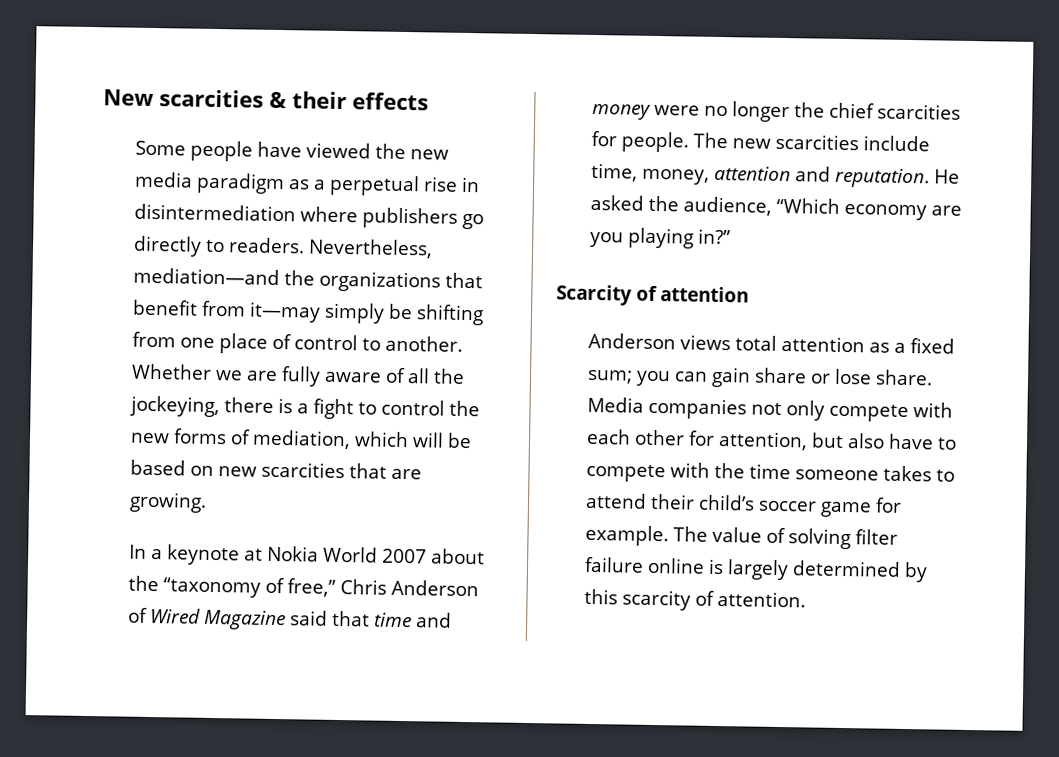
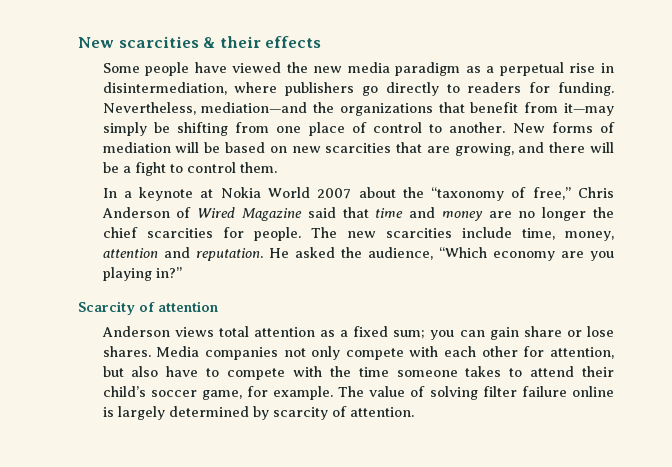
- Some people have viewed the new media paradigm as a perpetual rise in disintermediation where publishers go directly to readers.
+ Some people have viewed the new media paradigm as a perpetual rise in disintermediation, where publishers go directly to readers for funding.
- Whether we are fully aware of all the jockeying, there is a fight to control the new forms of mediation, which will be based on new scarcities that are growing.
+ New forms of mediation will be based on new scarcities that are growing, and there will be a fight to control them.
- In a keynote at Nokia World 2007 about the “taxonomy of free,” Chris Anderson of Wired Magazine said that time and money were no longer the chief scarcities for people.
+ In a keynote at Nokia World 2007 about the “taxonomy of free,” Chris Anderson of Wired Magazine said that time and money are no longer the chief scarcities for people.
- Anderson views total attention as a fixed sum; you can gain share or lose share.
+ Anderson views total attention as a fixed sum; you can gain share or lose shares.
- Media companies not only compete with each other for attention, but also have to compete with the time someone takes to attend their child’s soccer game for example.
+ Media companies not only compete with each other for attention, but also have to compete with the time someone takes to attend their child’s soccer game, for example.
- The value of solving filter failure online is largely determined by this scarcity of attention.
+ The value of solving filter failure online is largely determined by scarcity of attention.

